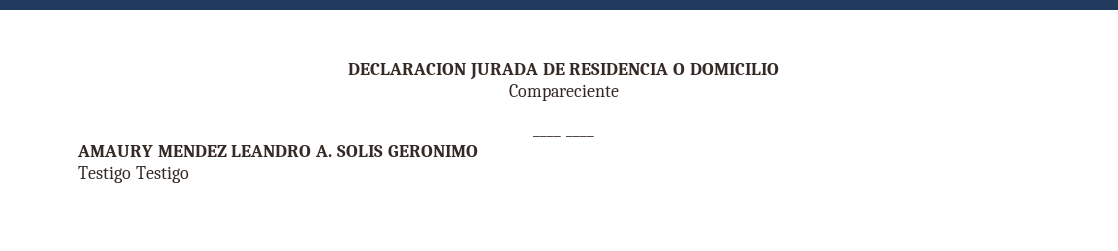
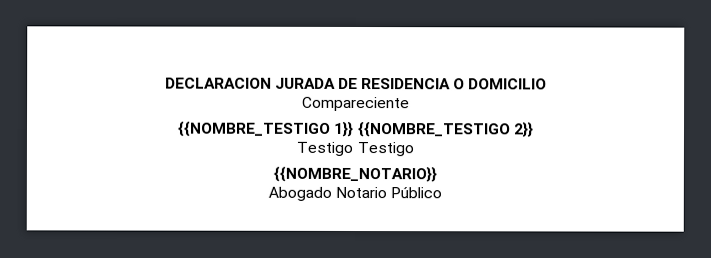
- ____ ____
- AMAURY MENDEZ LEANDRO A. SOLIS GERONIMO
+ {{NOMBRE_TESTIGO 1}} {{NOMBRE_TESTIGO 2}}
  Testigo Testigo
+ {{NOMBRE_NOTARIO}}
+ Abogado Notario Público

